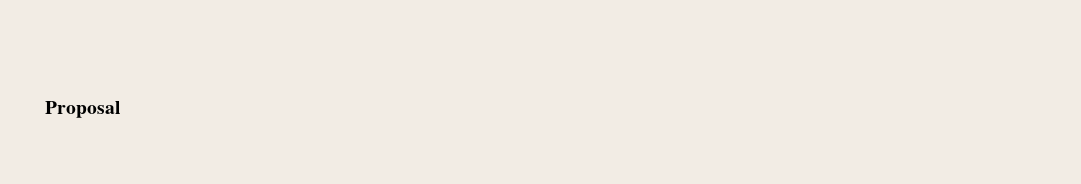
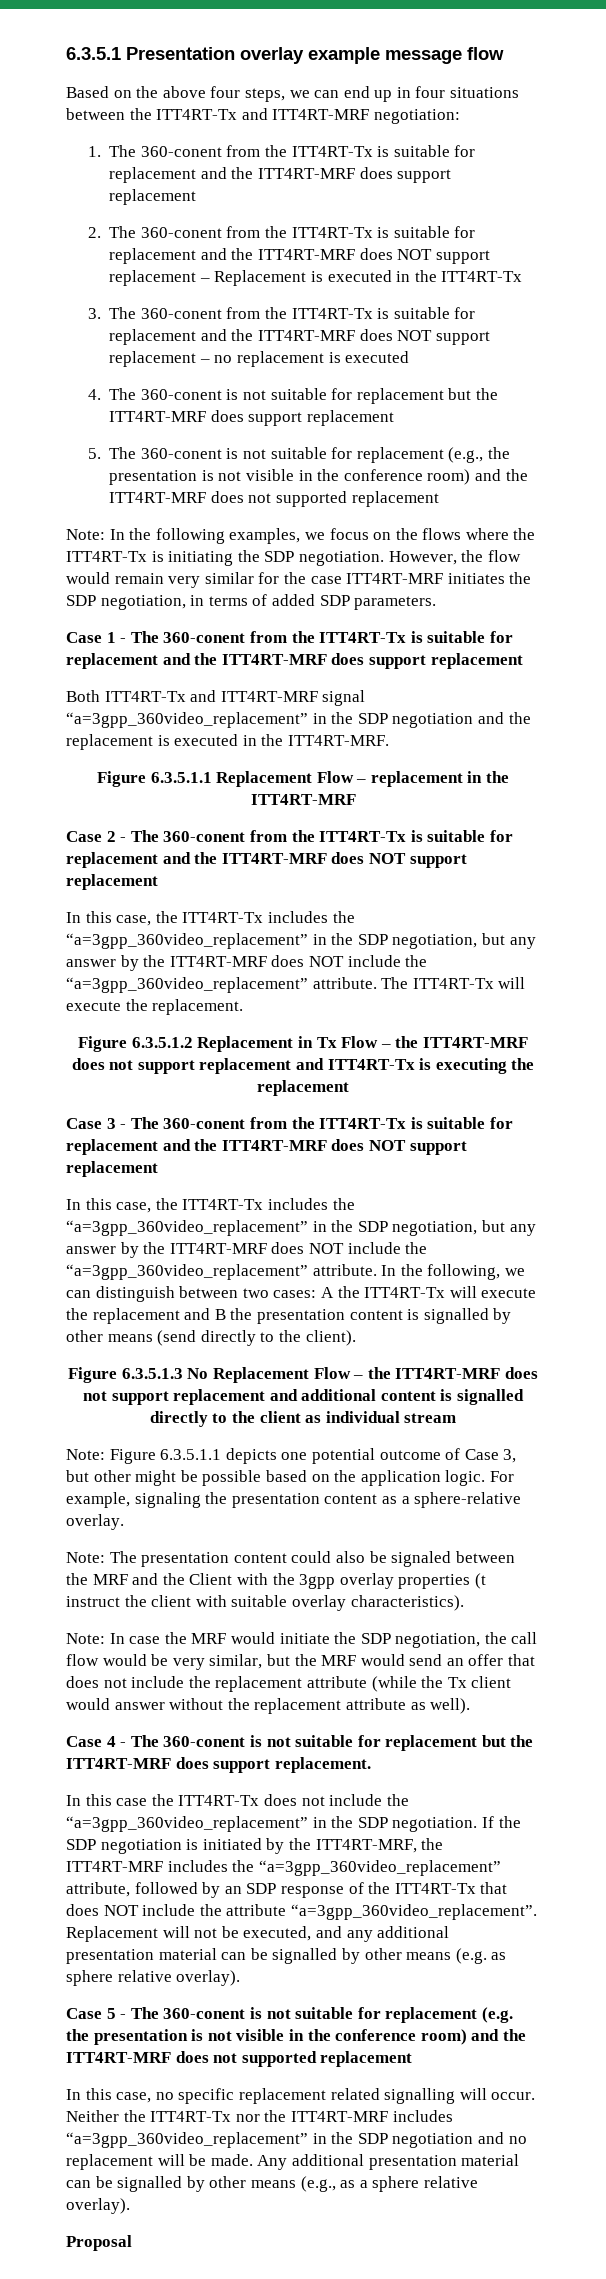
+ 6.3.5.1 Presentation overlay example message flow
+ Based on the above four steps, we can end up in four situations between the ITT4RT-Tx and ITT4RT-MRF negotiation:
+ 1. The 360-conent from the ITT4RT-Tx is suitable for replacement and the ITT4RT-MRF does support replacement
+ 2. The 360-conent from the ITT4RT-Tx is suitable for replacement and the ITT4RT-MRF does NOT support replacement – Replacement is executed in the ITT4RT-Tx
+ 3. The 360-conent from the ITT4RT-Tx is suitable for replacement and the ITT4RT-MRF does NOT support replacement – no replacement is executed
+ 4. The 360-conent is not suitable for replacement but the ITT4RT-MRF does support replacement
+ 5. The 360-conent is not suitable for replacement (e.g., the presentation is not visible in the conference room) and the ITT4RT-MRF does not supported replacement
+ Note: In the following examples, we focus on the flows where the ITT4RT-Tx is initiating the SDP negotiation. However, the flow would remain very similar for the case ITT4RT-MRF initiates the SDP negotiation, in terms of added SDP parameters.
+ Case 1 - The 360-conent from the ITT4RT-Tx is suitable for replacement and the ITT4RT-MRF does support replacement
+ Both ITT4RT-Tx and ITT4RT-MRF signal “a=3gpp_360video_replacement” in the SDP negotiation and the replacement is executed in the ITT4RT-MRF.
+ Figure 6.3.5.1.1 Replacement Flow – replacement in the ITT4RT-MRF
+ Case 2 - The 360-conent from the ITT4RT-Tx is suitable for replacement and the ITT4RT-MRF does NOT support replacement
+ In this case, the ITT4RT-Tx includes the “a=3gpp_360video_replacement” in the SDP negotiation, but any answer by the ITT4RT-MRF does NOT include the “a=3gpp_360video_replacement” attribute. The ITT4RT-Tx will execute the replacement.
+ Figure 6.3.5.1.2 Replacement in Tx Flow – the ITT4RT-MRF does not support replacement and ITT4RT-Tx is executing the replacement
+ Case 3 - The 360-conent from the ITT4RT-Tx is suitable for replacement and the ITT4RT-MRF does NOT support replacement
+ In this case, the ITT4RT-Tx includes the “a=3gpp_360video_replacement” in the SDP negotiation, but any answer by the ITT4RT-MRF does NOT include the “a=3gpp_360video_replacement” attribute. In the following, we can distinguish between two cases: A the ITT4RT-Tx will execute the replacement and B the presentation content is signalled by other means (send directly to the client).
+ Figure 6.3.5.1.3 No Replacement Flow – the ITT4RT-MRF does not support replacement and additional content is signalled directly to the client as individual stream
+ Note: Figure 6.3.5.1.1 depicts one potential outcome of Case 3, but other might be possible based on the application logic. For example, signaling the presentation content as a sphere-relative overlay.
+ Note: The presentation content could also be signaled between the MRF and the Client with the 3gpp overlay properties (t instruct the client with suitable overlay characteristics).
+ Note: In case the MRF would initiate the SDP negotiation, the call flow would be very similar, but the MRF would send an offer that does not include the replacement attribute (while the Tx client would answer without the replacement attribute as well).
+ Case 4 - The 360-conent is not suitable for replacement but the ITT4RT-MRF does support replacement.
+ In this case the ITT4RT-Tx does not include the “a=3gpp_360video_replacement” in the SDP negotiation. If the SDP negotiation is initiated by the ITT4RT-MRF, the ITT4RT-MRF includes the “a=3gpp_360video_replacement” attribute, followed by an SDP response of the ITT4RT-Tx that does NOT include the attribute “a=3gpp_360video_replacement”. Replacement will not be executed, and any additional presentation material can be signalled by other means (e.g. as sphere relative overlay).
+ Case 5 - The 360-conent is not suitable for replacement (e.g. the presentation is not visible in the conference room) and the ITT4RT-MRF does not supported replacement
+ In this case, no specific replacement related signalling will occur. Neither the ITT4RT-Tx nor the ITT4RT-MRF includes “a=3gpp_360video_replacement” in the SDP negotiation and no replacement will be made. Any additional presentation material can be signalled by other means (e.g., as a sphere relative overlay).

